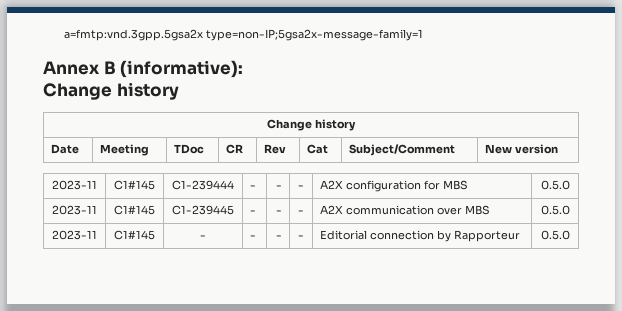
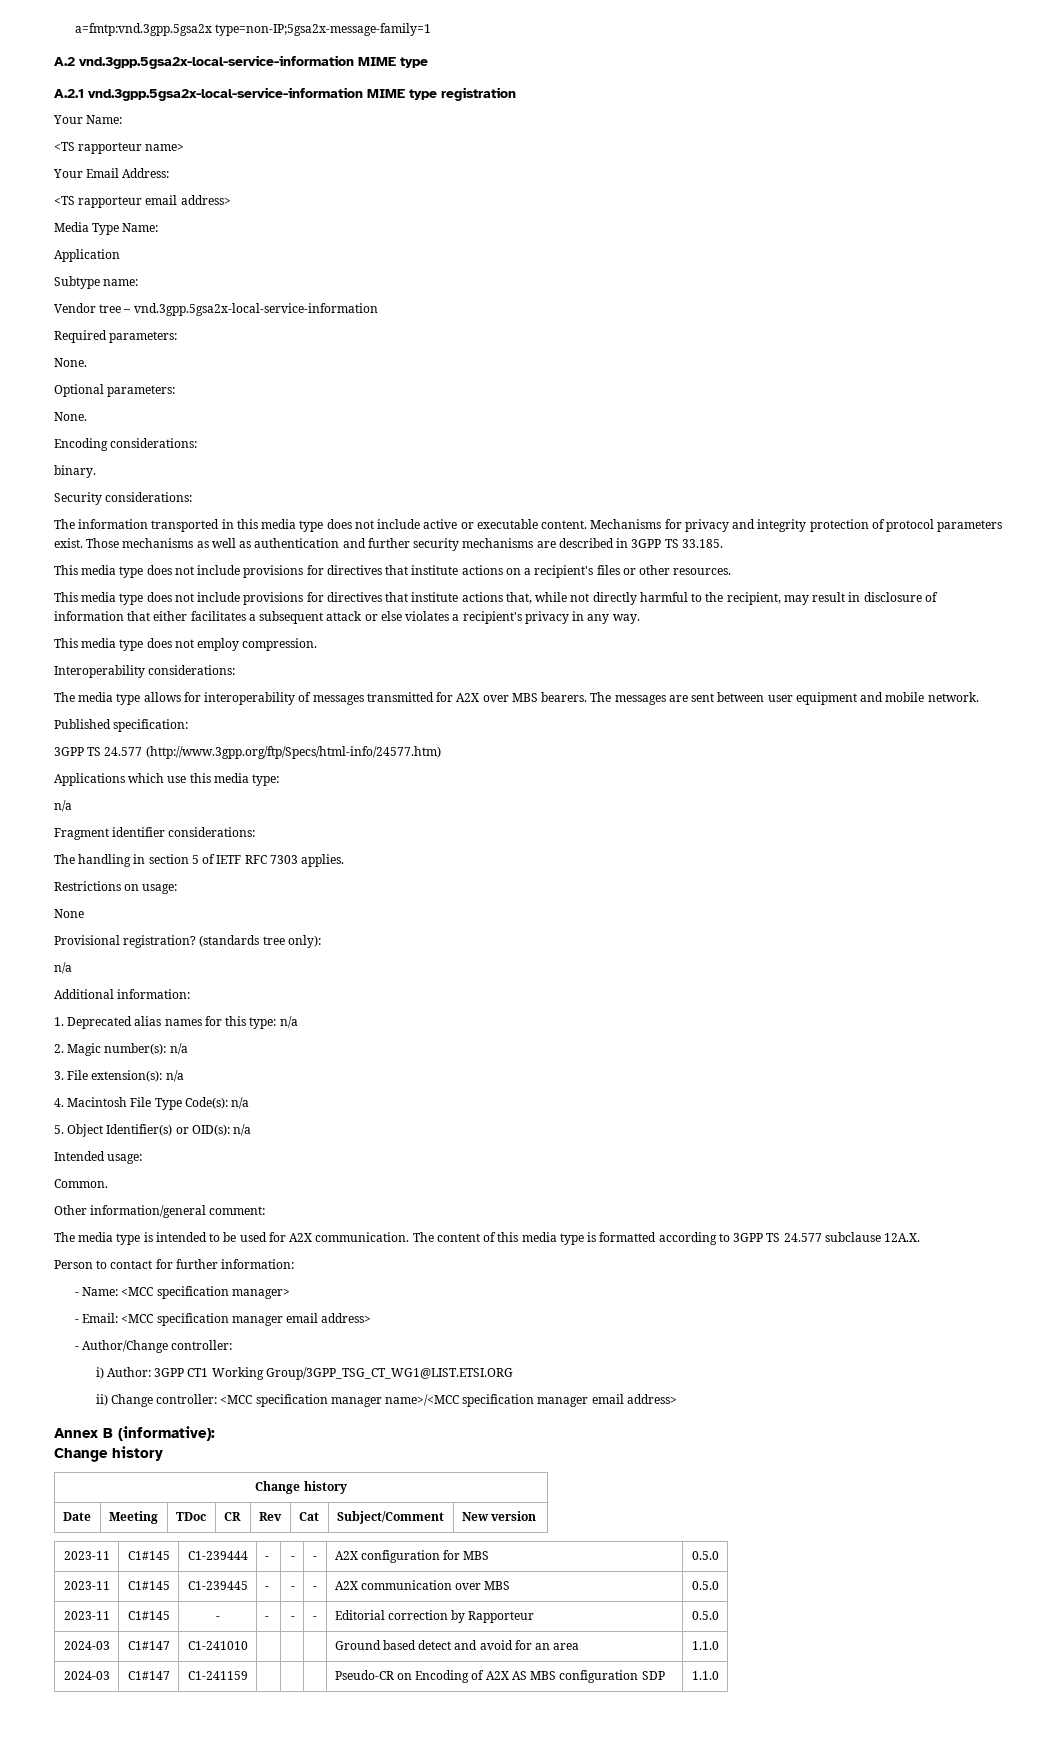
+ A.2 vnd.3gpp.5gsa2x-local-service-information MIME type
+ A.2.1 vnd.3gpp.5gsa2x-local-service-information MIME type registration
+ Your Name:
+ <TS rapporteur name>
+ Your Email Address:
+ <TS rapporteur email address>
+ Media Type Name:
+ Application
+ Subtype name:
+ Vendor tree – vnd.3gpp.5gsa2x-local-service-information
+ Required parameters:
+ None.
+ Optional parameters:
+ None.
+ Encoding considerations:
+ binary.
+ Security considerations:
+ The information transported in this media type does not include active or executable content. Mechanisms for privacy and integrity protection of protocol parameters exist. Those mechanisms as well as authentication and further security mechanisms are described in 3GPP TS 33.185.
+ This media type does not include provisions for directives that institute actions on a recipient's files or other resources.
+ This media type does not include provisions for directives that institute actions that, while not directly harmful to the recipient, may result in disclosure of information that either facilitates a subsequent attack or else violates a recipient's privacy in any way.
+ This media type does not employ compression.
+ Interoperability considerations:
+ The media type allows for interoperability of messages transmitted for A2X over MBS bearers. The messages are sent between user equipment and mobile network.
+ Published specification:
+ 3GPP TS 24.577 (http://www.3gpp.org/ftp/Specs/html-info/24577.htm)
+ Applications which use this media type:
+ n/a
+ Fragment identifier considerations:
+ The handling in section 5 of IETF RFC 7303 applies.
+ Restrictions on usage:
+ None
+ Provisional registration? (standards tree only):
+ n/a
+ Additional information:
+ 1. Deprecated alias names for this type: n/a
+ 2. Magic number(s): n/a
+ 3. File extension(s): n/a
+ 4. Macintosh File Type Code(s): n/a
+ 5. Object Identifier(s) or OID(s): n/a
+ Intended usage:
+ Common.
+ Other information/general comment:
+ The media type is intended to be used for A2X communication. The content of this media type is formatted according to 3GPP TS 24.577 subclause 12A.X.
+ Person to contact for further information:
+ - Name: <MCC specification manager>
+ - Email: <MCC specification manager email address>
+ - Author/Change controller:
+ i) Author: 3GPP CT1 Working Group/3GPP_TSG_CT_WG1@LIST.ETSI.ORG
+ ii) Change controller: <MCC specification manager name>/<MCC specification manager email address>
- 2023-11 | C1#145 | - | - | - | - | Editorial connection by Rapporteur | 0.5.0
+ 2023-11 | C1#145 | - | - | - | - | Editorial correction by Rapporteur | 0.5.0
+ 2024-03 | C1#147 | C1-241010 | | | | Ground based detect and avoid for an area | 1.1.0
+ 2024-03 | C1#147 | C1-241159 | | | | Pseudo-CR on Encoding of A2X AS MBS configuration SDP | 1.1.0

